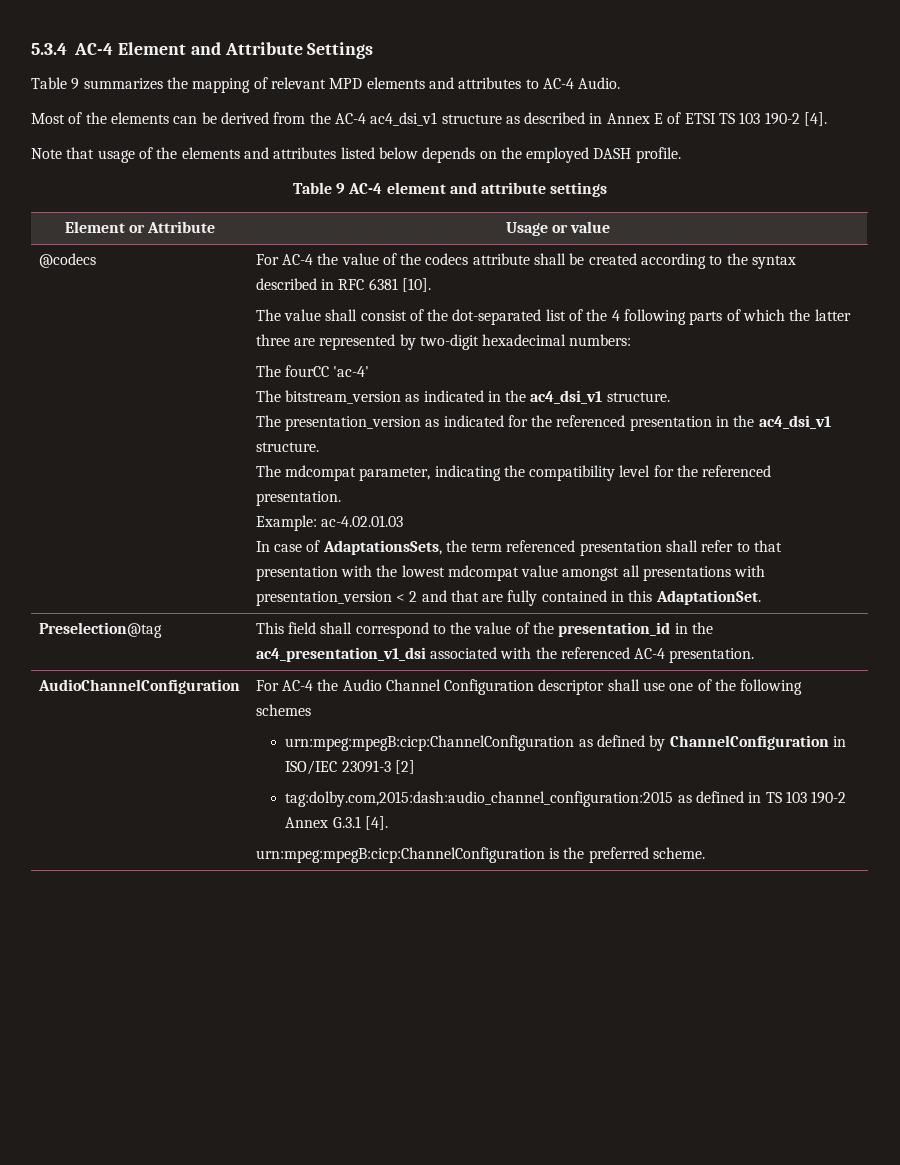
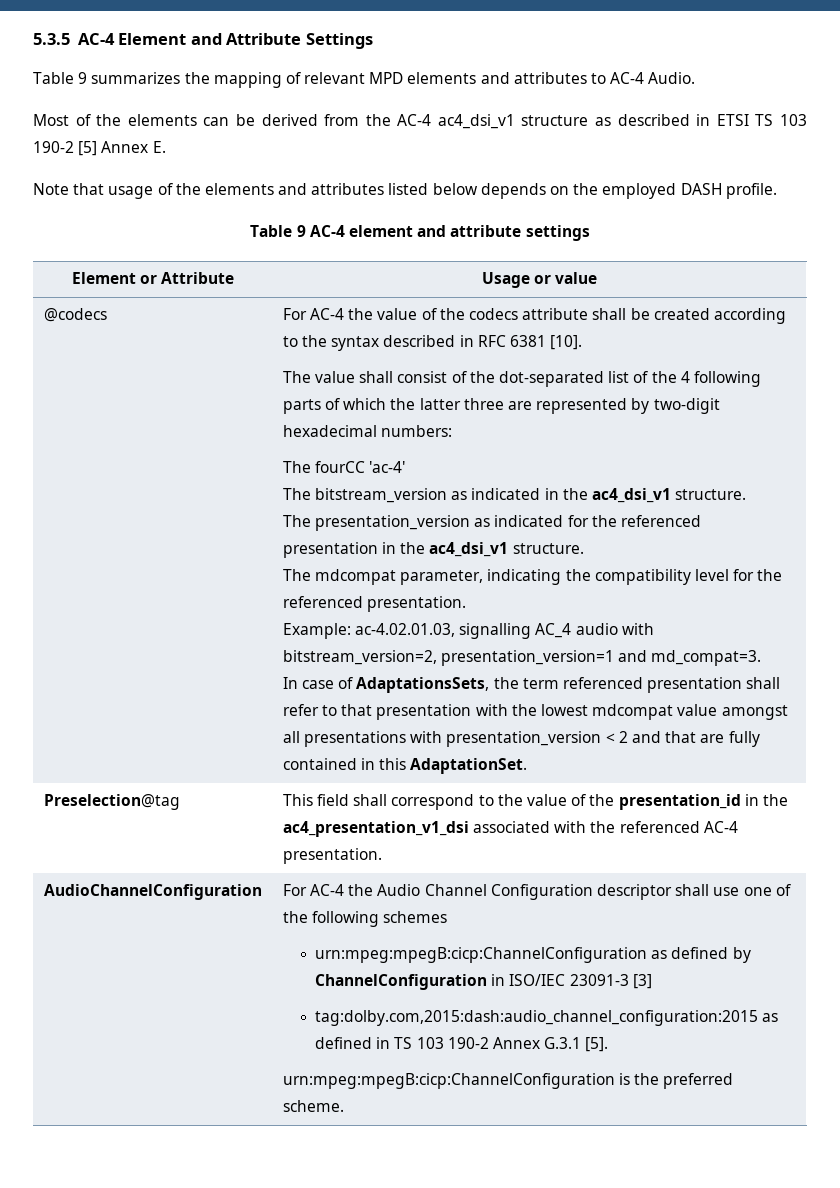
- 5.3.4 AC-4 Element and Attribute Settings
+ 5.3.5 AC-4 Element and Attribute Settings
- Most of the elements can be derived from the AC-4 ac4_dsi_v1 structure as described in Annex E of ETSI TS 103 190-2 [4].
+ Most of the elements can be derived from the AC-4 ac4_dsi_v1 structure as described in ETSI TS 103 190-2 [5] Annex E.
- Example: ac-4.02.01.03
+ Example: ac-4.02.01.03, signalling AC_4 audio with bitstream_version=2, presentation_version=1 and md_compat=3.
  AudioChannelConfiguration | For AC-4 the Audio Channel Configuration descriptor shall use one of the following schemes
- urn:mpeg:mpegB:cicp:ChannelConfiguration as defined by ChannelConfiguration in ISO/IEC 23091-3 [2]
- tag:dolby.com,2015:dash:audio_channel_configuration:2015 as defined in TS 103 190-2 Annex G.3.1 [4].
+ urn:mpeg:mpegB:cicp:ChannelConfiguration as defined by ChannelConfiguration in ISO/IEC 23091-3 [3]
+ tag:dolby.com,2015:dash:audio_channel_configuration:2015 as defined in TS 103 190-2 Annex G.3.1 [5].

